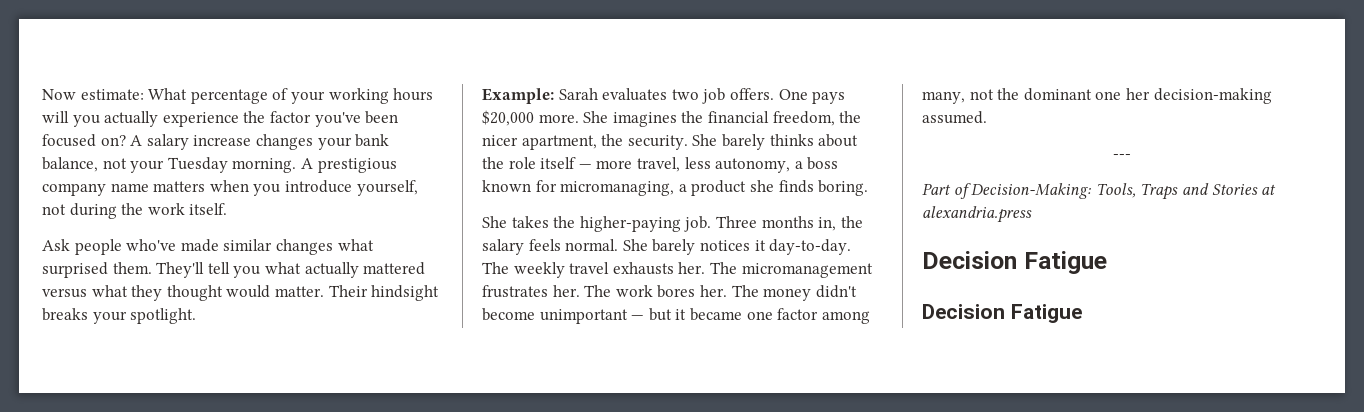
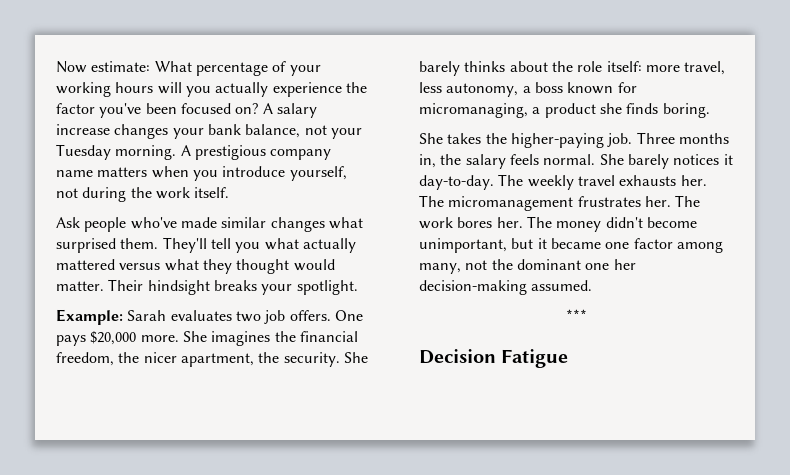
- She barely thinks about the role itself — more travel, less autonomy, a boss known for micromanaging, a product she finds boring.
+ She barely thinks about the role itself: more travel, less autonomy, a boss known for micromanaging, a product she finds boring.
- The money didn't become unimportant — but it became one factor among many, not the dominant one her decision-making assumed.
+ The money didn't become unimportant, but it became one factor among many, not the dominant one her decision-making assumed.
- ---
- Part of Decision-Making: Tools, Traps and Stories at alexandria.press
- Decision Fatigue
+ ***

